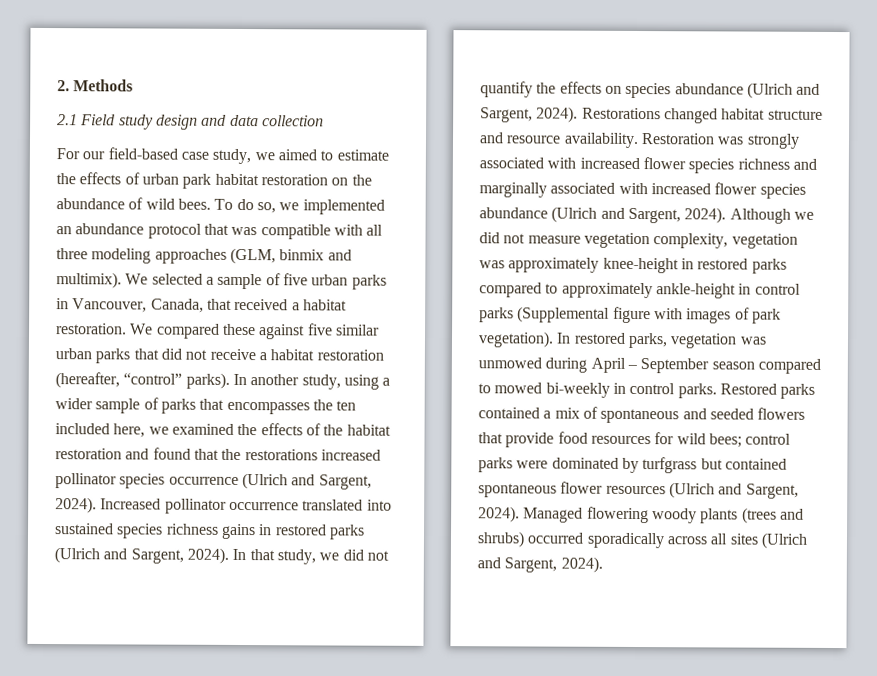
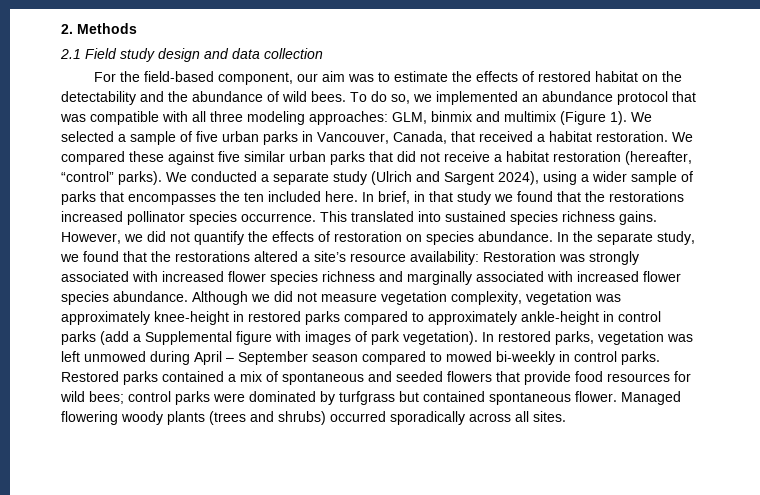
- For our field-based case study, we aimed to estimate the effects of urban park habitat restoration on the abundance of wild bees.
+ For the field-based component, our aim was to estimate the effects of restored habitat on the detectability and the abundance of wild bees.
- To do so, we implemented an abundance protocol that was compatible with all three modeling approaches (GLM, binmix and multimix).
+ To do so, we implemented an abundance protocol that was compatible with all three modeling approaches: GLM, binmix and multimix (Figure 1).
- In another study, using a wider sample of parks that encompasses the ten included here, we examined the effects of the habitat restoration and found that the restorations increased pollinator species occurrence (Ulrich and Sargent, 2024). Increased pollinator occurrence translated into sustained species richness gains in restored parks (Ulrich and Sargent, 2024). In that study, we did not quantify the effects on species abundance (Ulrich and Sargent, 2024). Restorations changed habitat structure and resource availability. Restoration was strongly associated with increased flower species richness and marginally associated with increased flower species abundance (Ulrich and Sargent, 2024).
+ We conducted a separate study (Ulrich and Sargent 2024), using a wider sample of parks that encompasses the ten included here. In brief, in that study we found that the restorations increased pollinator species occurrence. This translated into sustained species richness gains. However, we did not quantify the effects of restoration on species abundance. In the separate study, we found that the restorations altered a site’s resource availability: Restoration was strongly associated with increased flower species richness and marginally associated with increased flower species abundance.
- Although we did not measure vegetation complexity, vegetation was approximately knee-height in restored parks compared to approximately ankle-height in control parks (Supplemental figure with images of park vegetation).
+ Although we did not measure vegetation complexity, vegetation was approximately knee-height in restored parks compared to approximately ankle-height in control parks (add a Supplemental figure with images of park vegetation).
- In restored parks, vegetation was unmowed during April – September season compared to mowed bi-weekly in control parks.
+ In restored parks, vegetation was left unmowed during April – September season compared to mowed bi-weekly in control parks.
- Restored parks contained a mix of spontaneous and seeded flowers that provide food resources for wild bees; control parks were dominated by turfgrass but contained spontaneous flower resources (Ulrich and Sargent, 2024).
+ Restored parks contained a mix of spontaneous and seeded flowers that provide food resources for wild bees; control parks were dominated by turfgrass but contained spontaneous flower.
- Managed flowering woody plants (trees and shrubs) occurred sporadically across all sites (Ulrich and Sargent, 2024).
+ Managed flowering woody plants (trees and shrubs) occurred sporadically across all sites.

